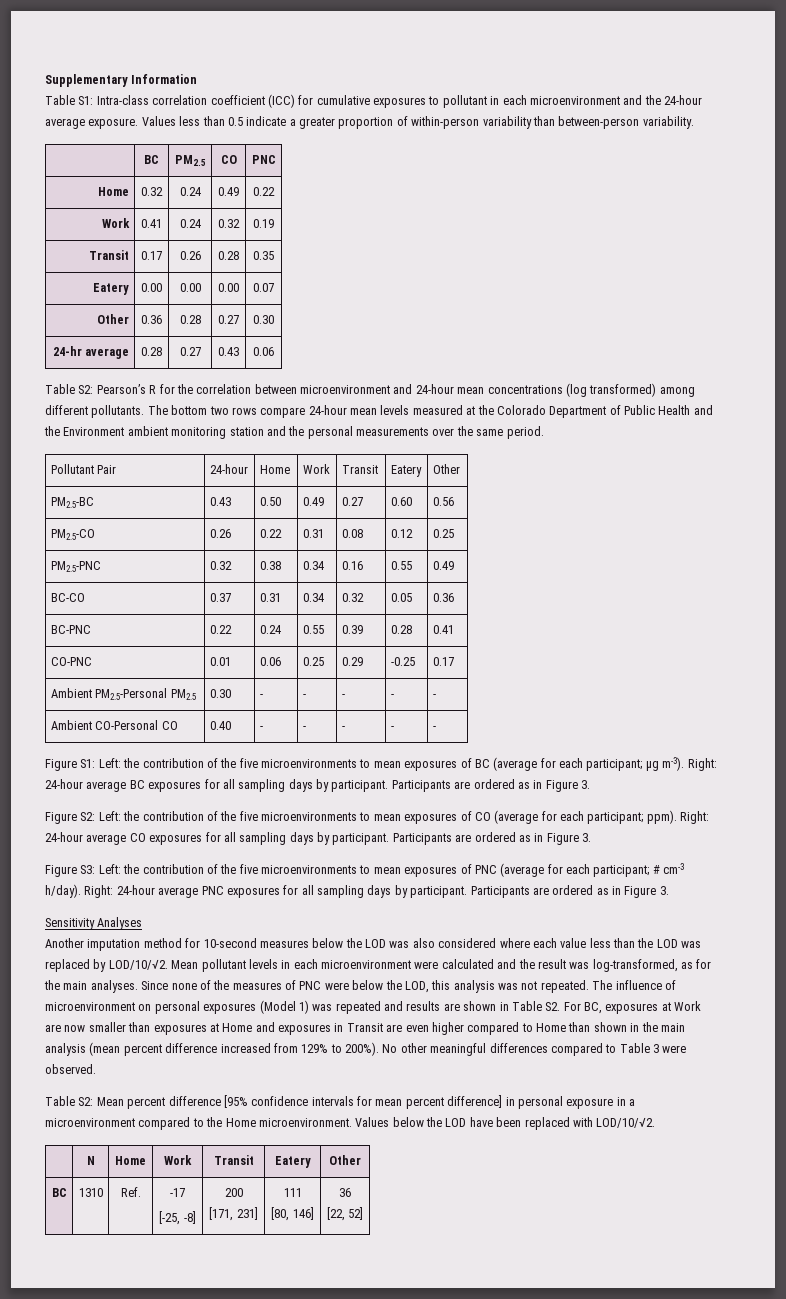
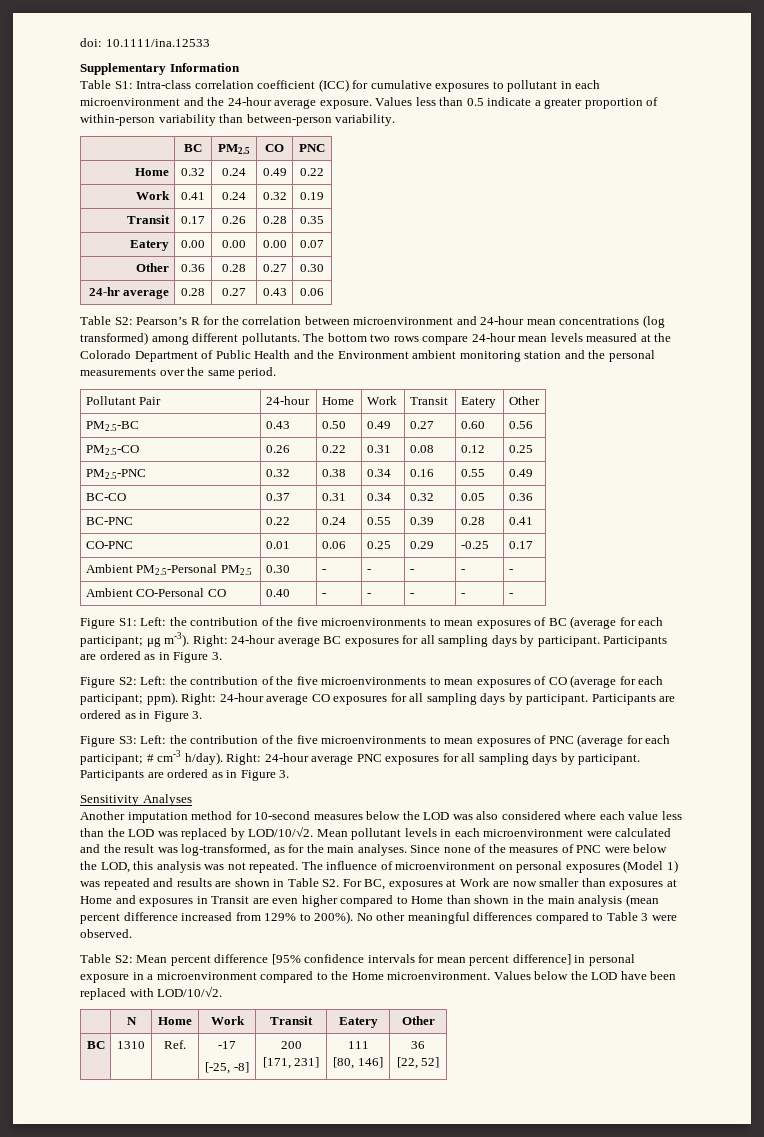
+ doi: 10.1111/ina.12533

